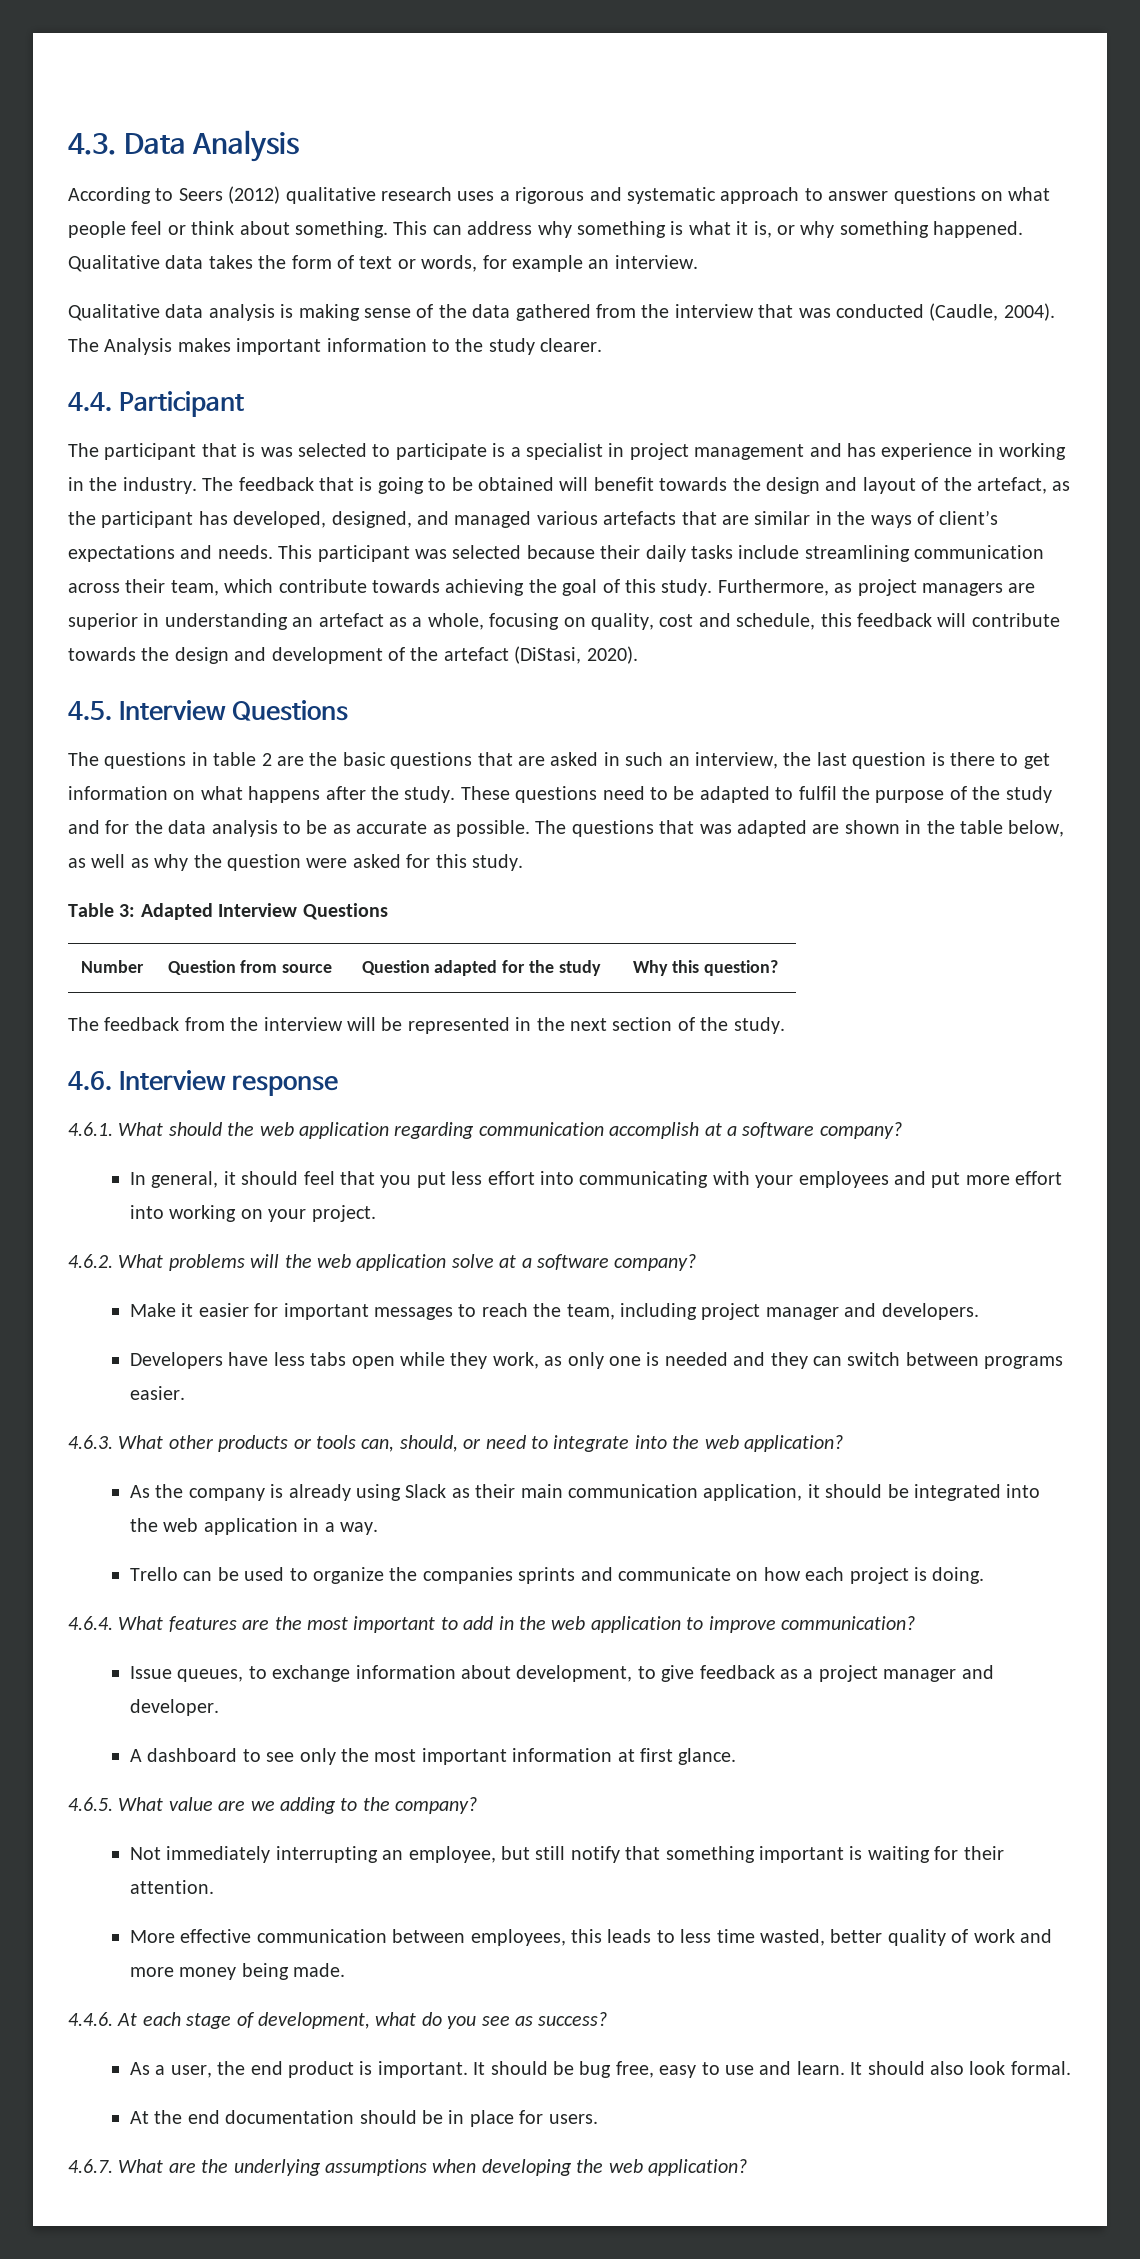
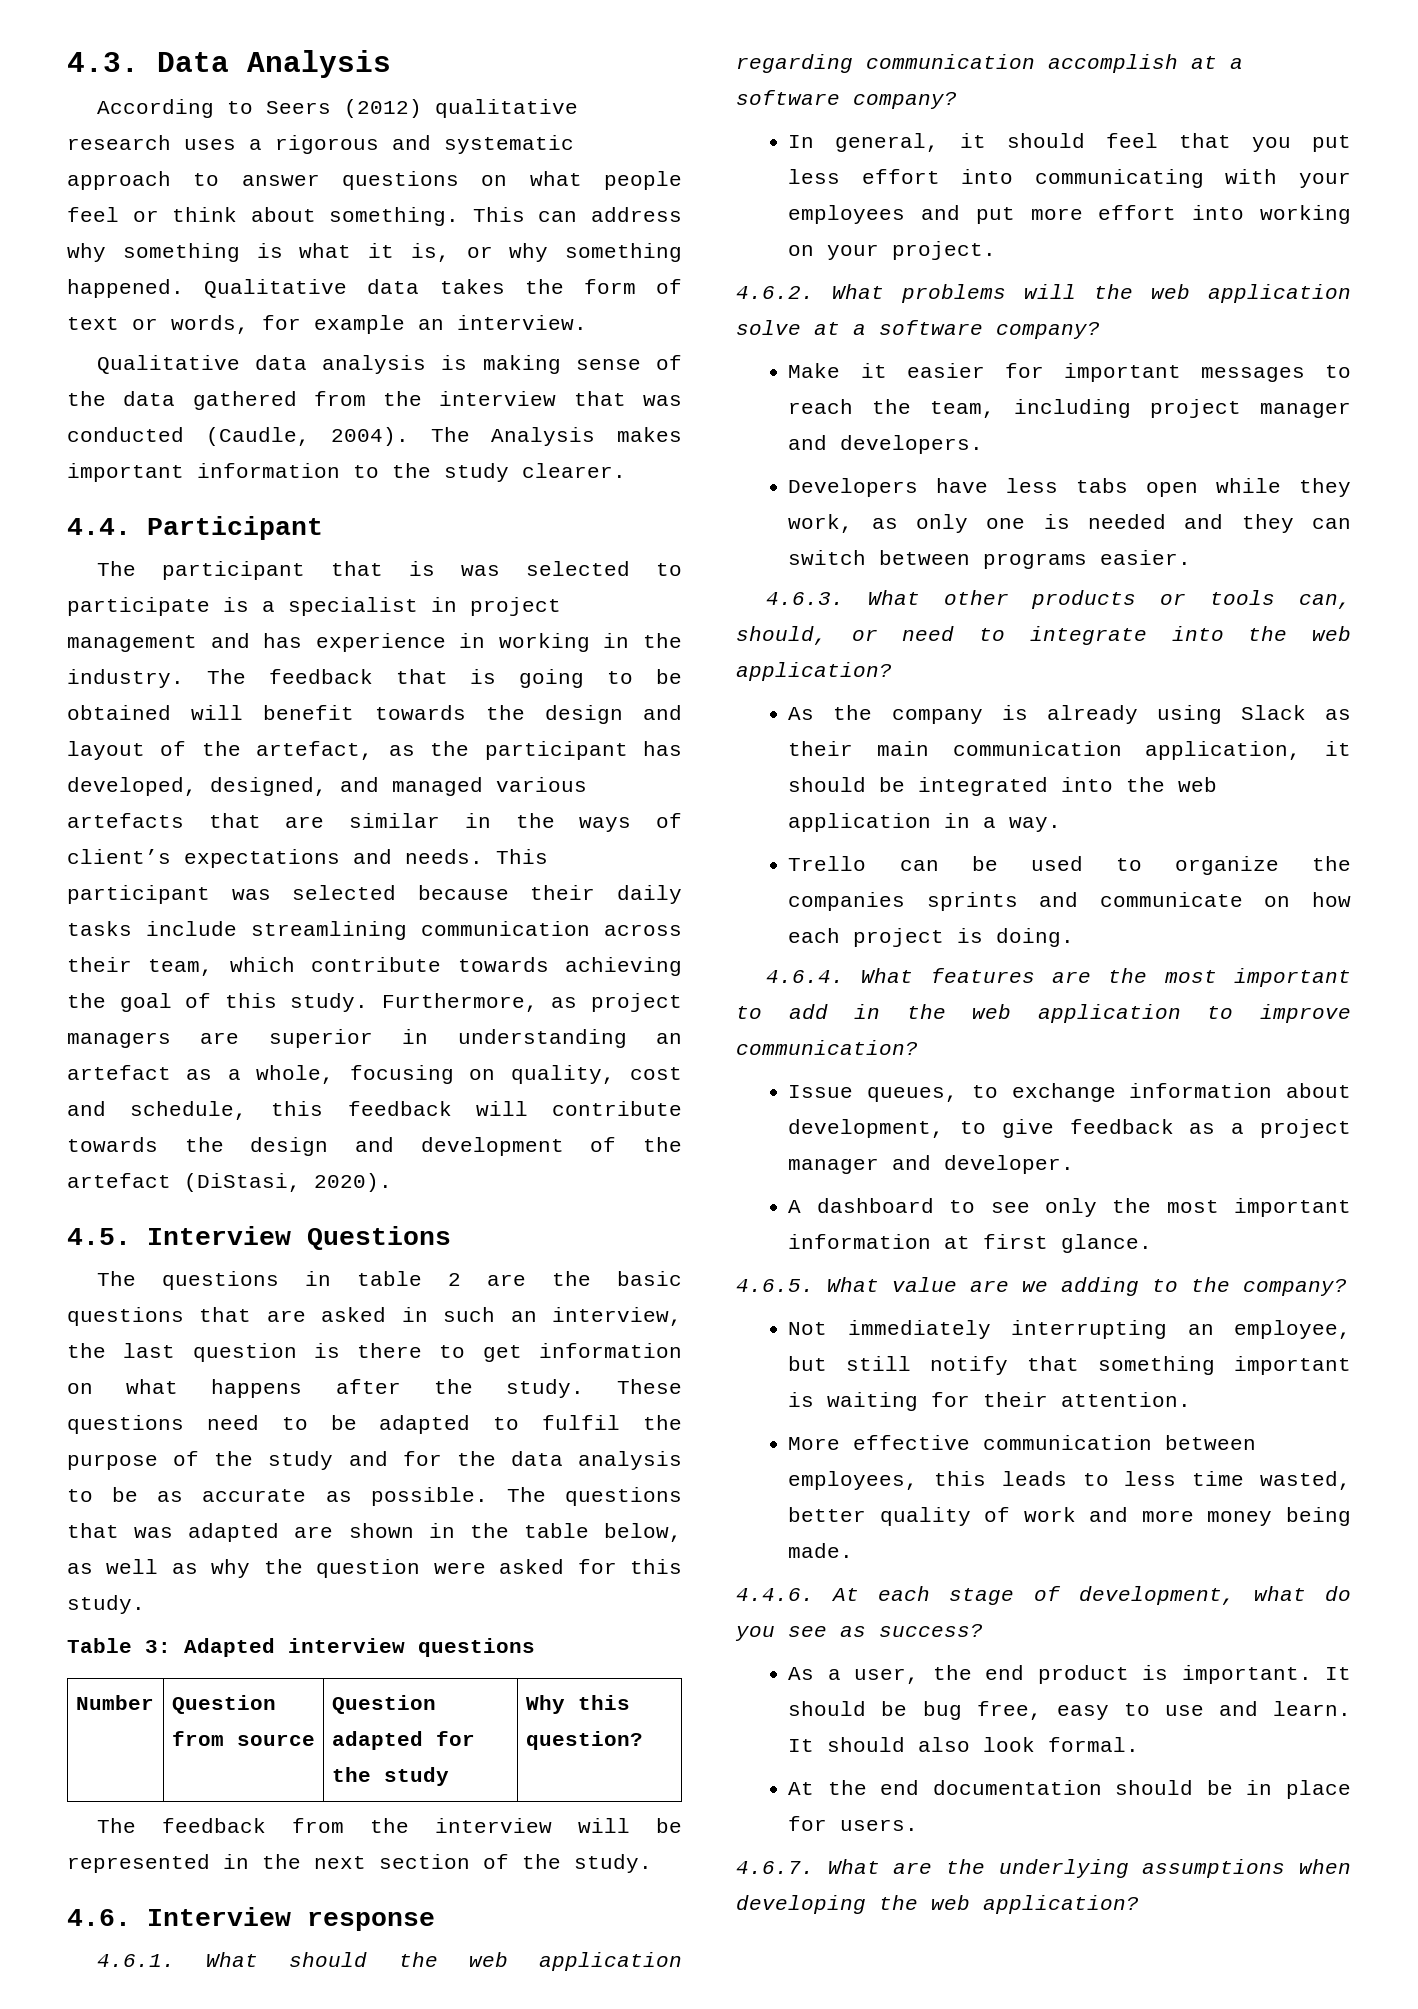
- Table 3: Adapted Interview Questions
+ Table 3: Adapted interview questions

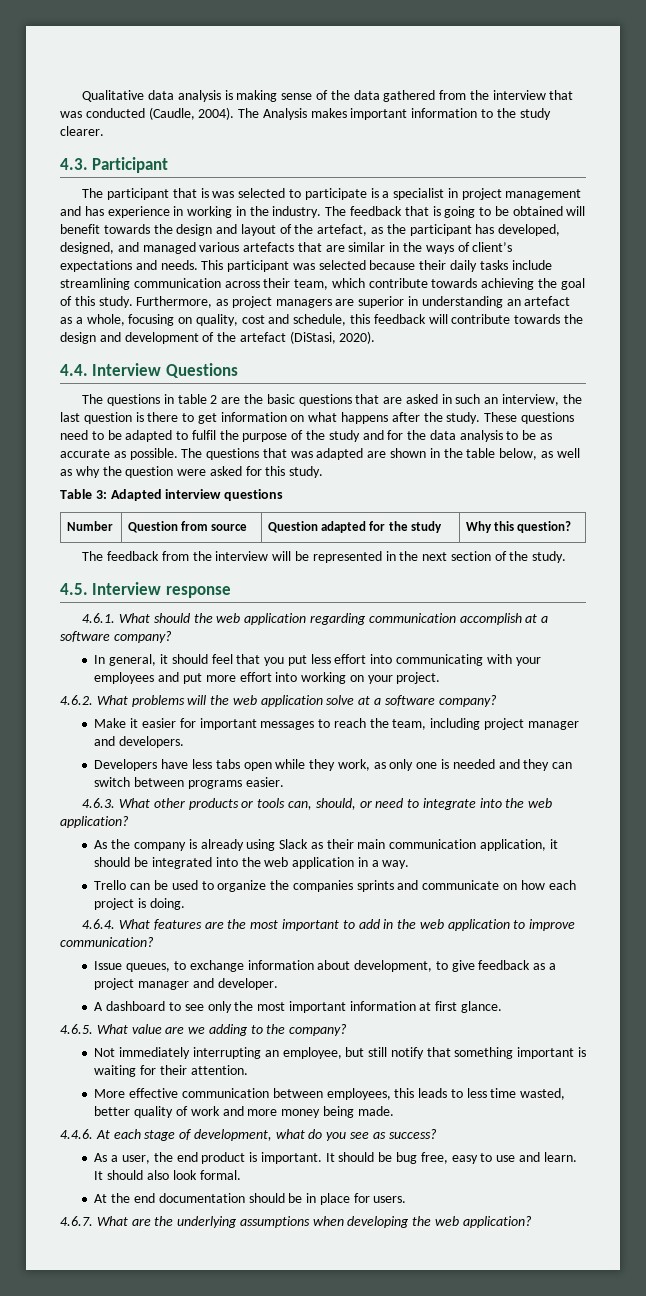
- 4.3. Data Analysis
- According to Seers (2012) qualitative research uses a rigorous and systematic approach to answer questions on what people feel or think about something. This can address why something is what it is, or why something happened. Qualitative data takes the form of text or words, for example an interview.
- 4.4. Participant
+ 4.3. Participant
- 4.5. Interview Questions
+ 4.4. Interview Questions
- 4.6. Interview response
+ 4.5. Interview response

